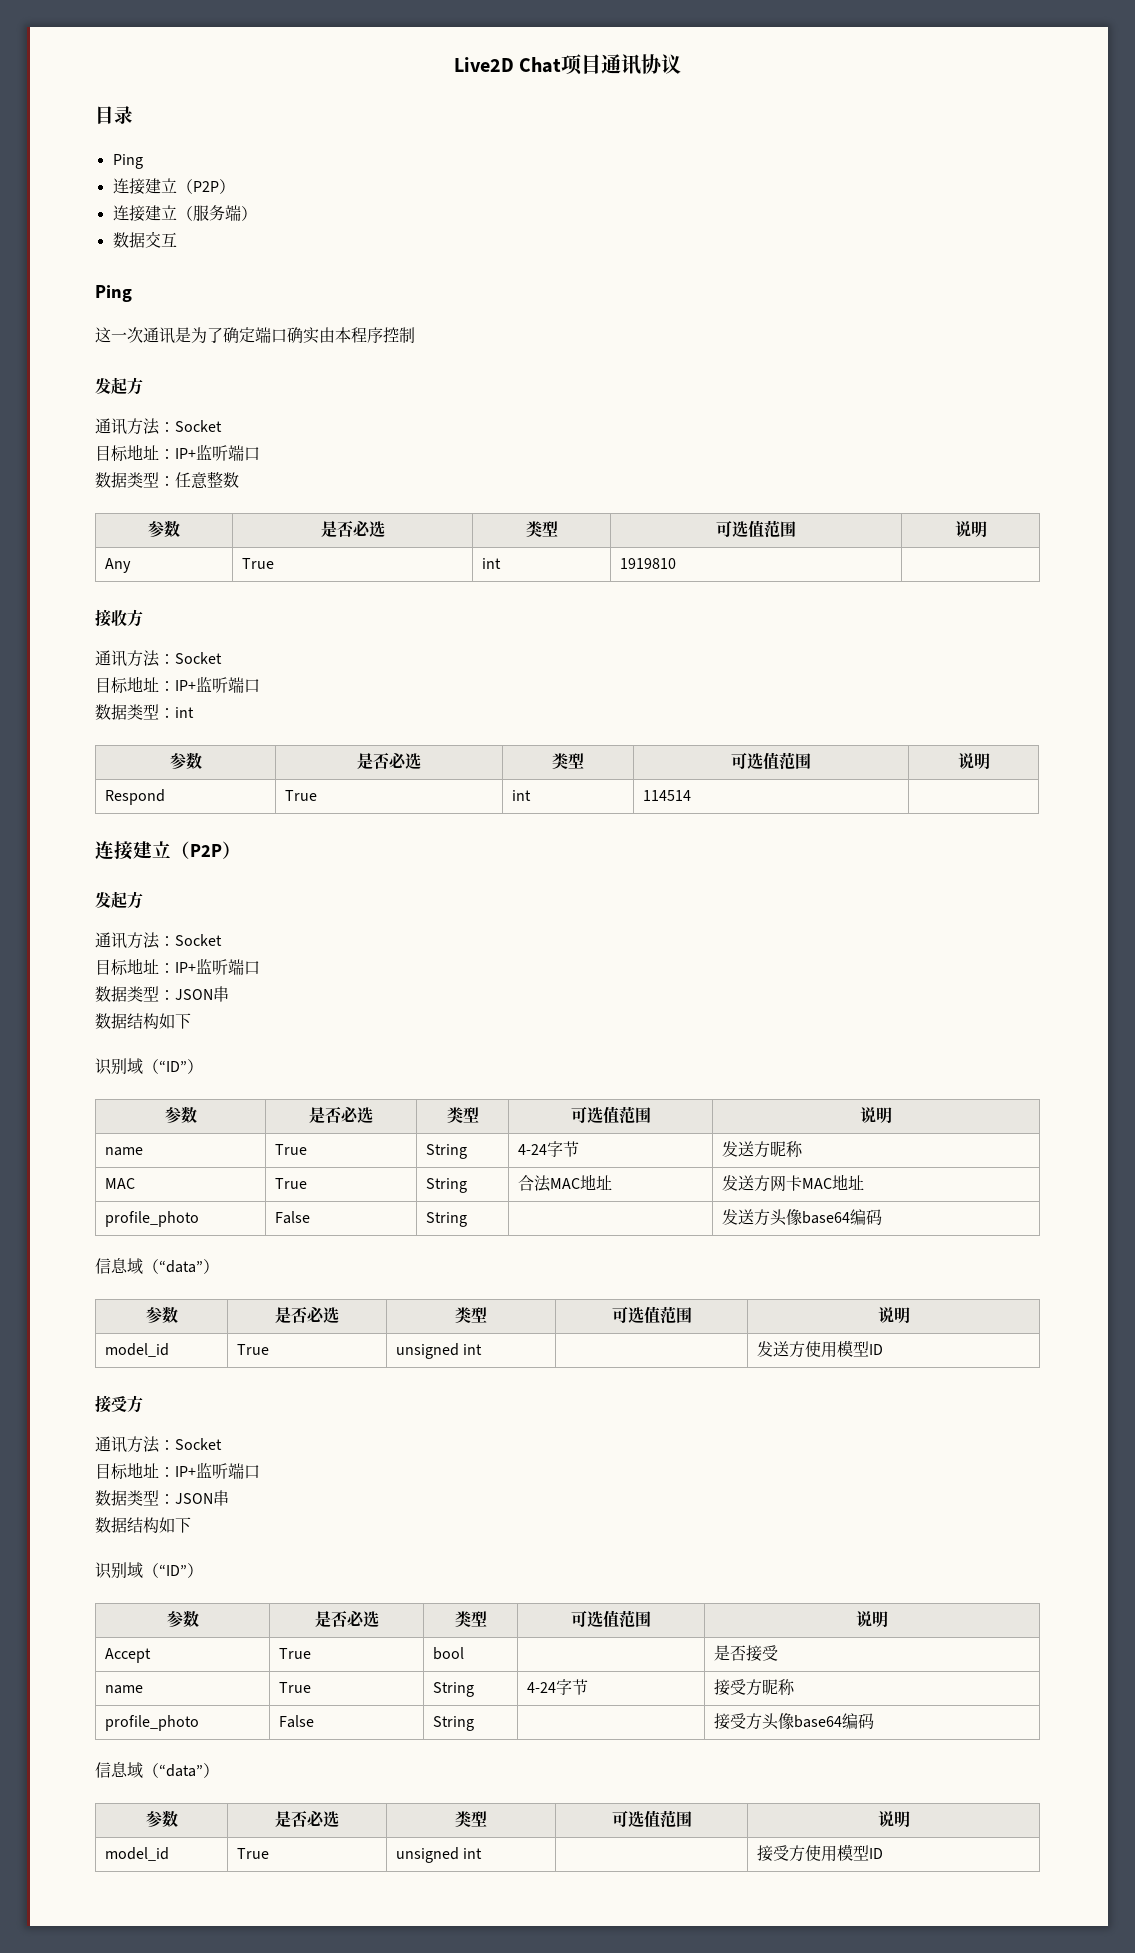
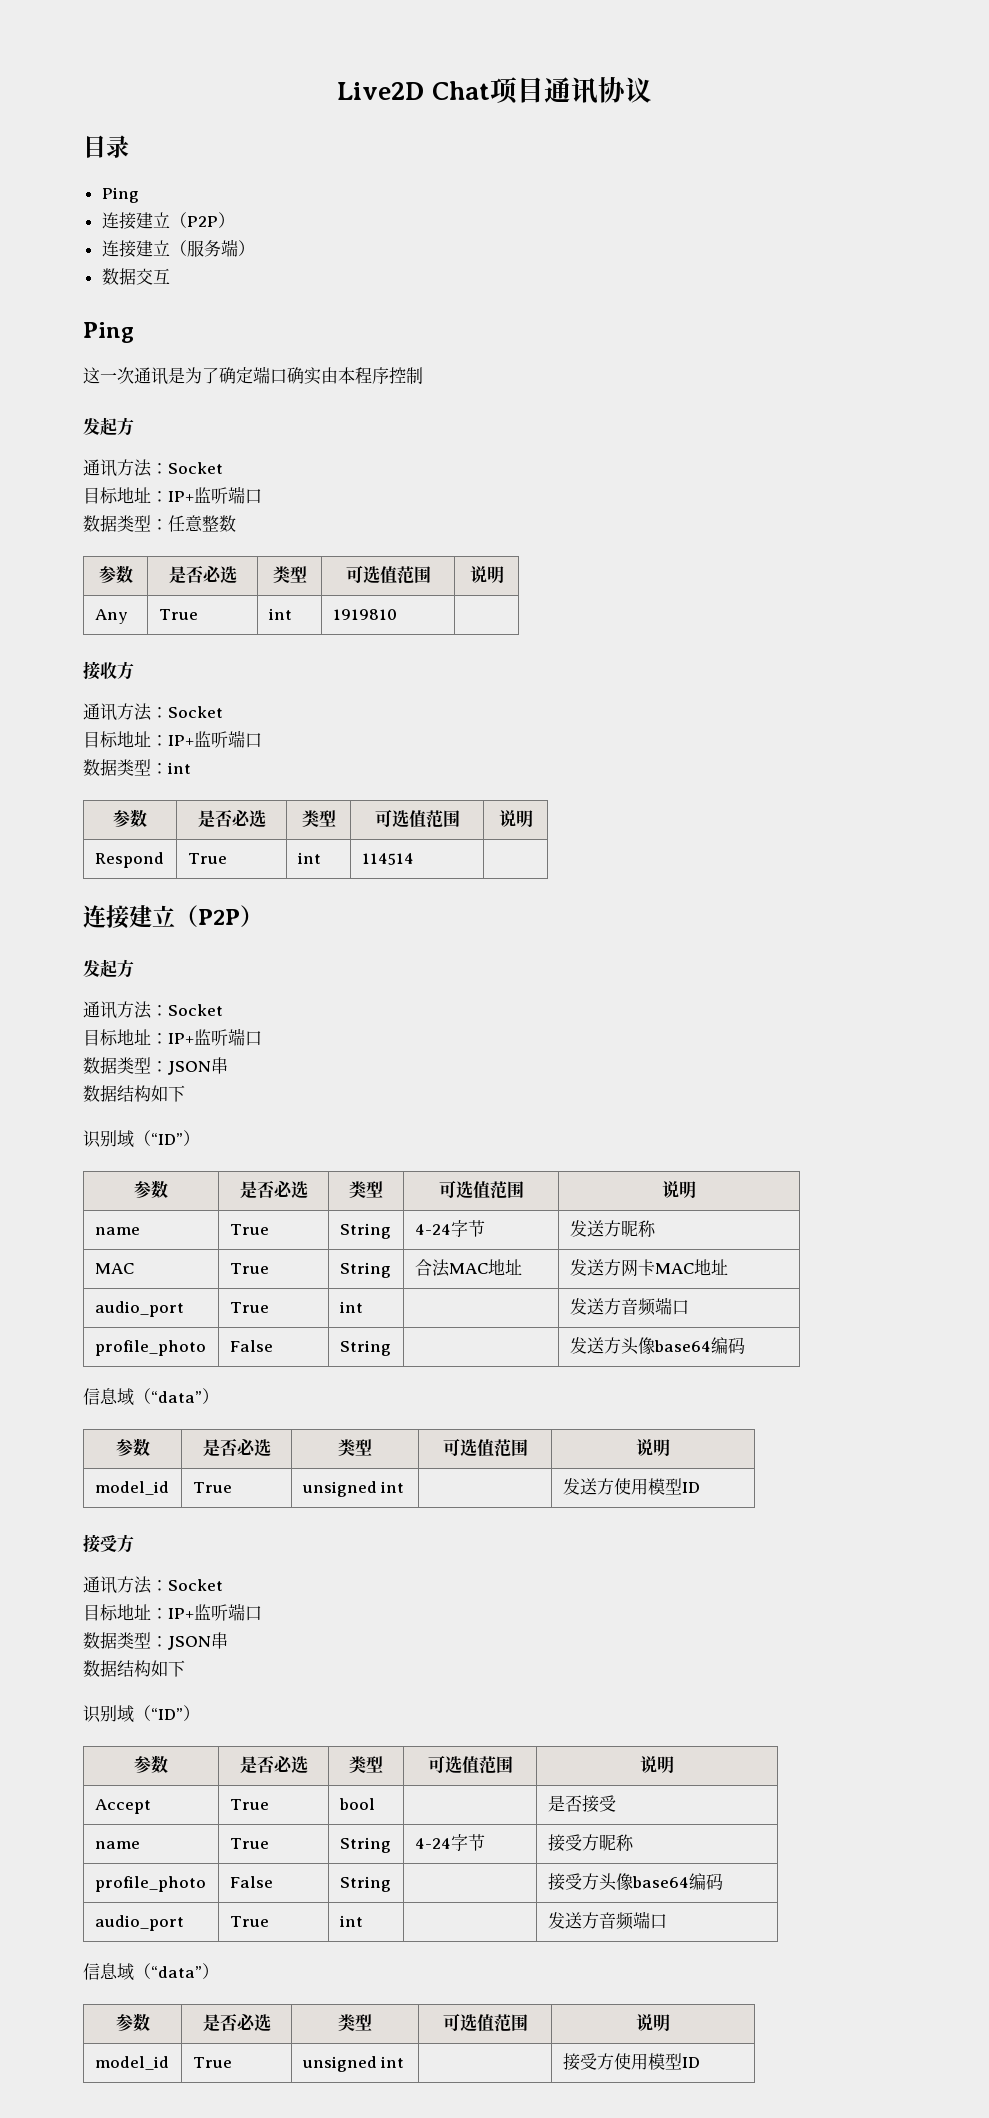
  MAC | True | String | 合法MAC地址 | 发送方网卡MAC地址
+ audio_port | True | int | | 发送方音频端口
  profile_photo | False | String | | 接受方头像base64编码
+ audio_port | True | int | | 发送方音频端口

